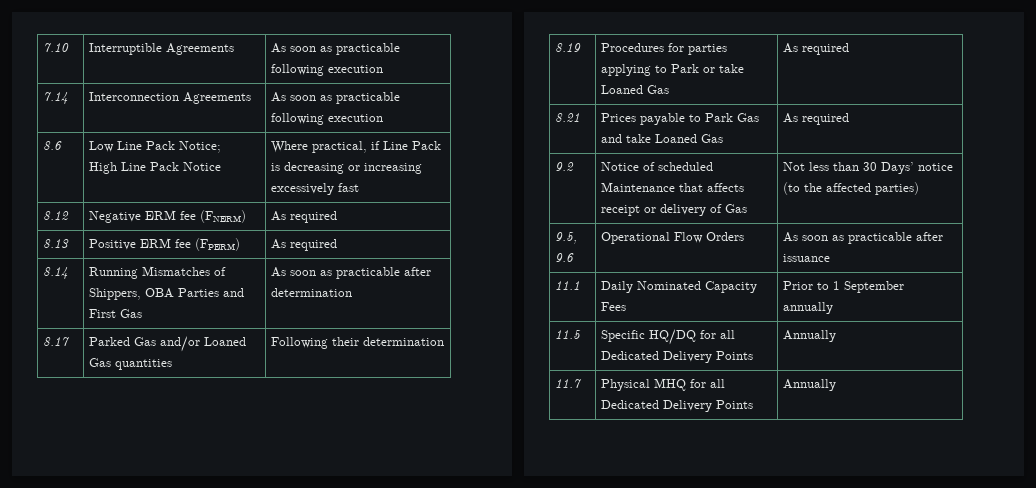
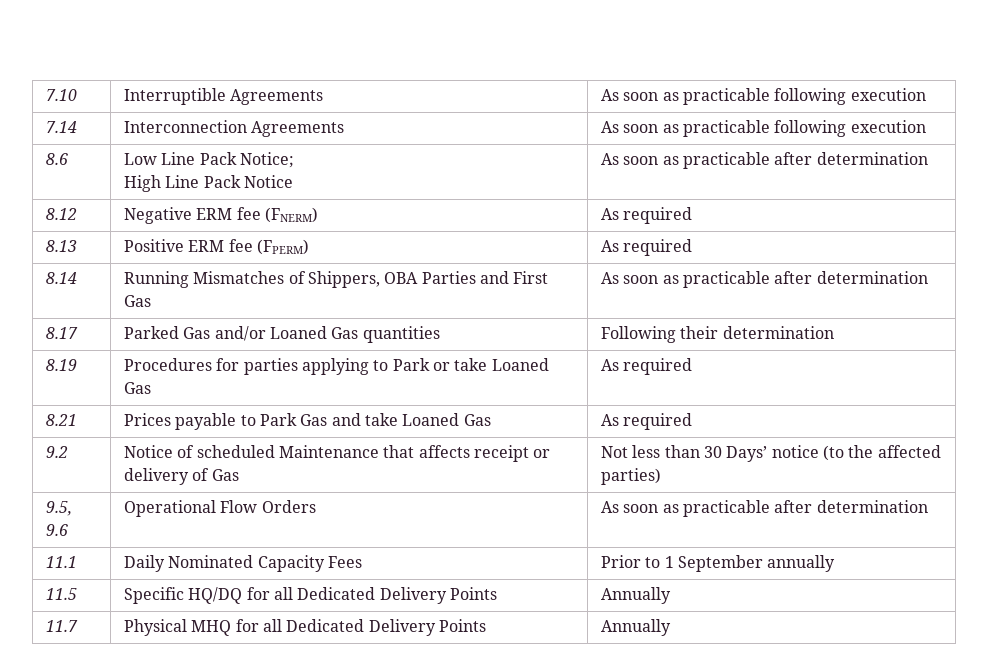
  8.6 | Low Line Pack Notice;
- High Line Pack Notice | Where practical, if Line Pack is decreasing or increasing excessively fast
+ High Line Pack Notice | As soon as practicable after determination
- 9.5, 9.6 | Operational Flow Orders | As soon as practicable after issuance
+ 9.5, 9.6 | Operational Flow Orders | As soon as practicable after determination

